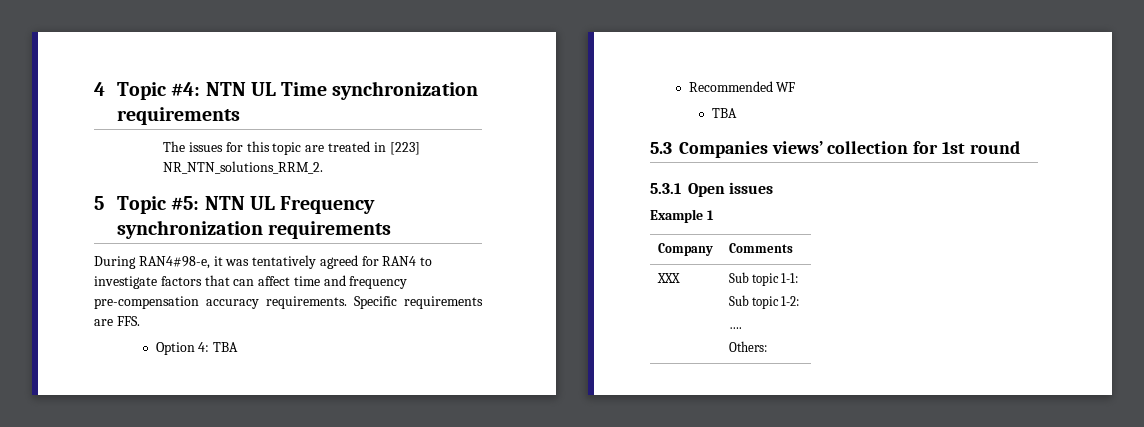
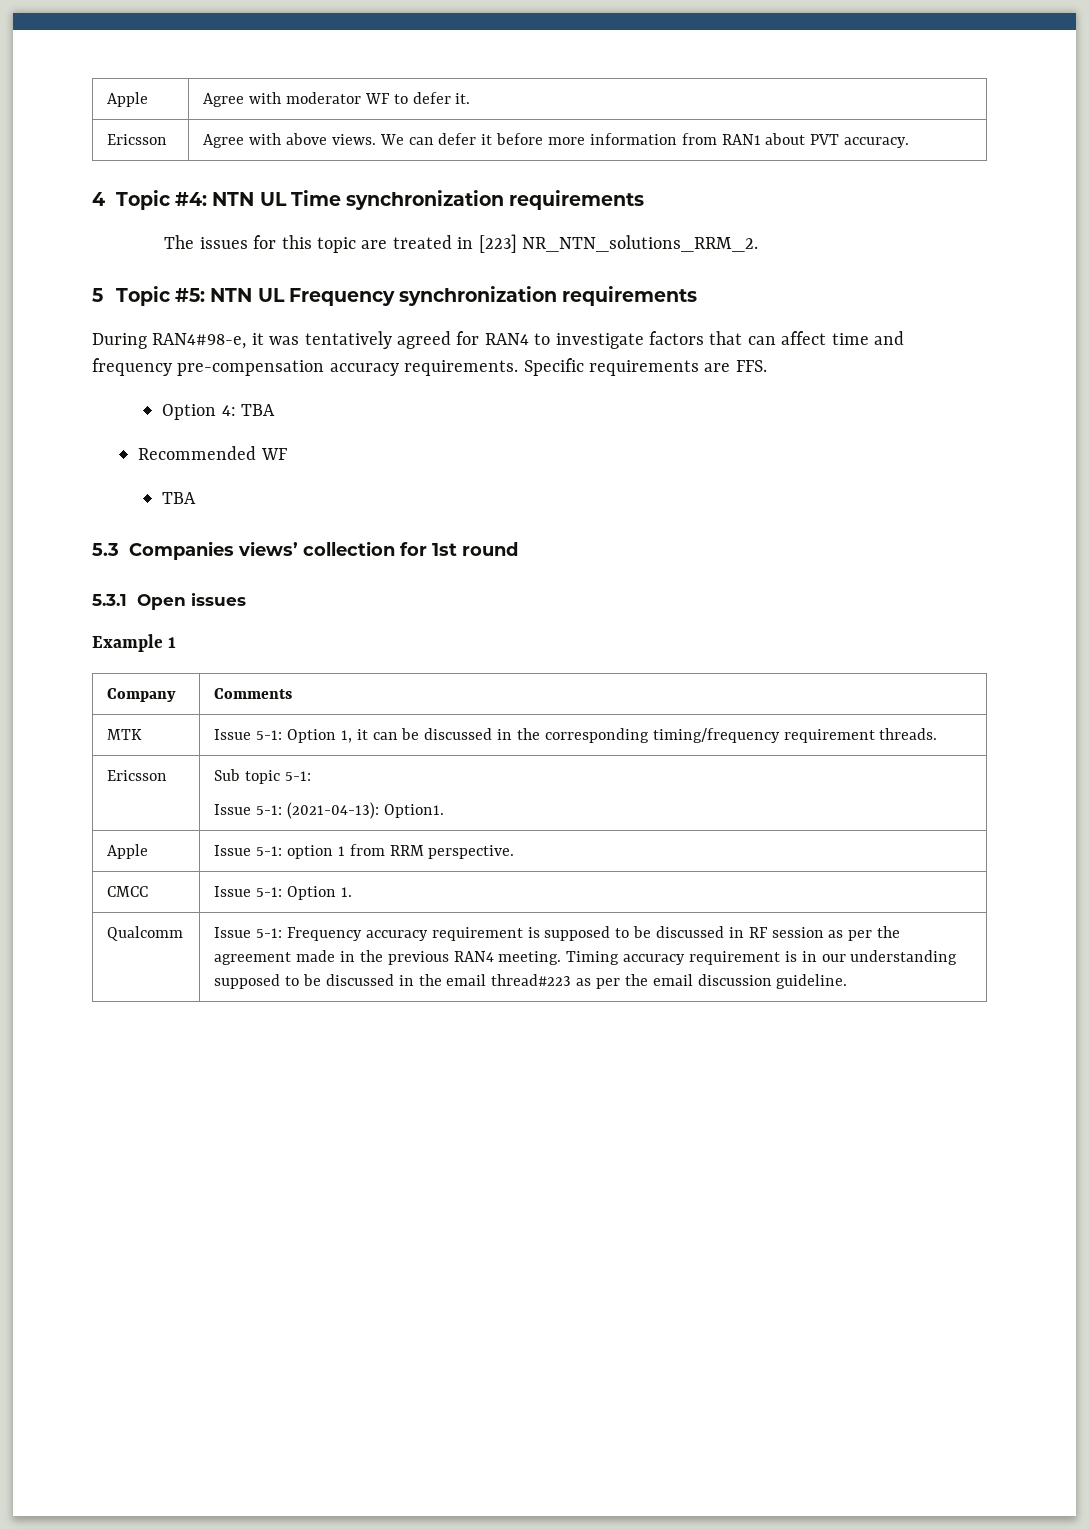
+ Apple | Agree with moderator WF to defer it.
+ Ericsson | Agree with above views. We can defer it before more information from RAN1 about PVT accuracy.
- XXX | Sub topic 1-1:
- Sub topic 1-2:
- ….
- Others:
+ MTK | Issue 5-1: Option 1, it can be discussed in the corresponding timing/frequency requirement threads.
+ Ericsson | Sub topic 5-1:
+ Issue 5-1: (2021-04-13): Option1.
+ Apple | Issue 5-1: option 1 from RRM perspective.
+ CMCC | Issue 5-1: Option 1.
+ Qualcomm | Issue 5-1: Frequency accuracy requirement is supposed to be discussed in RF session as per the agreement made in the previous RAN4 meeting. Timing accuracy requirement is in our understanding supposed to be discussed in the email thread#223 as per the email discussion guideline.

